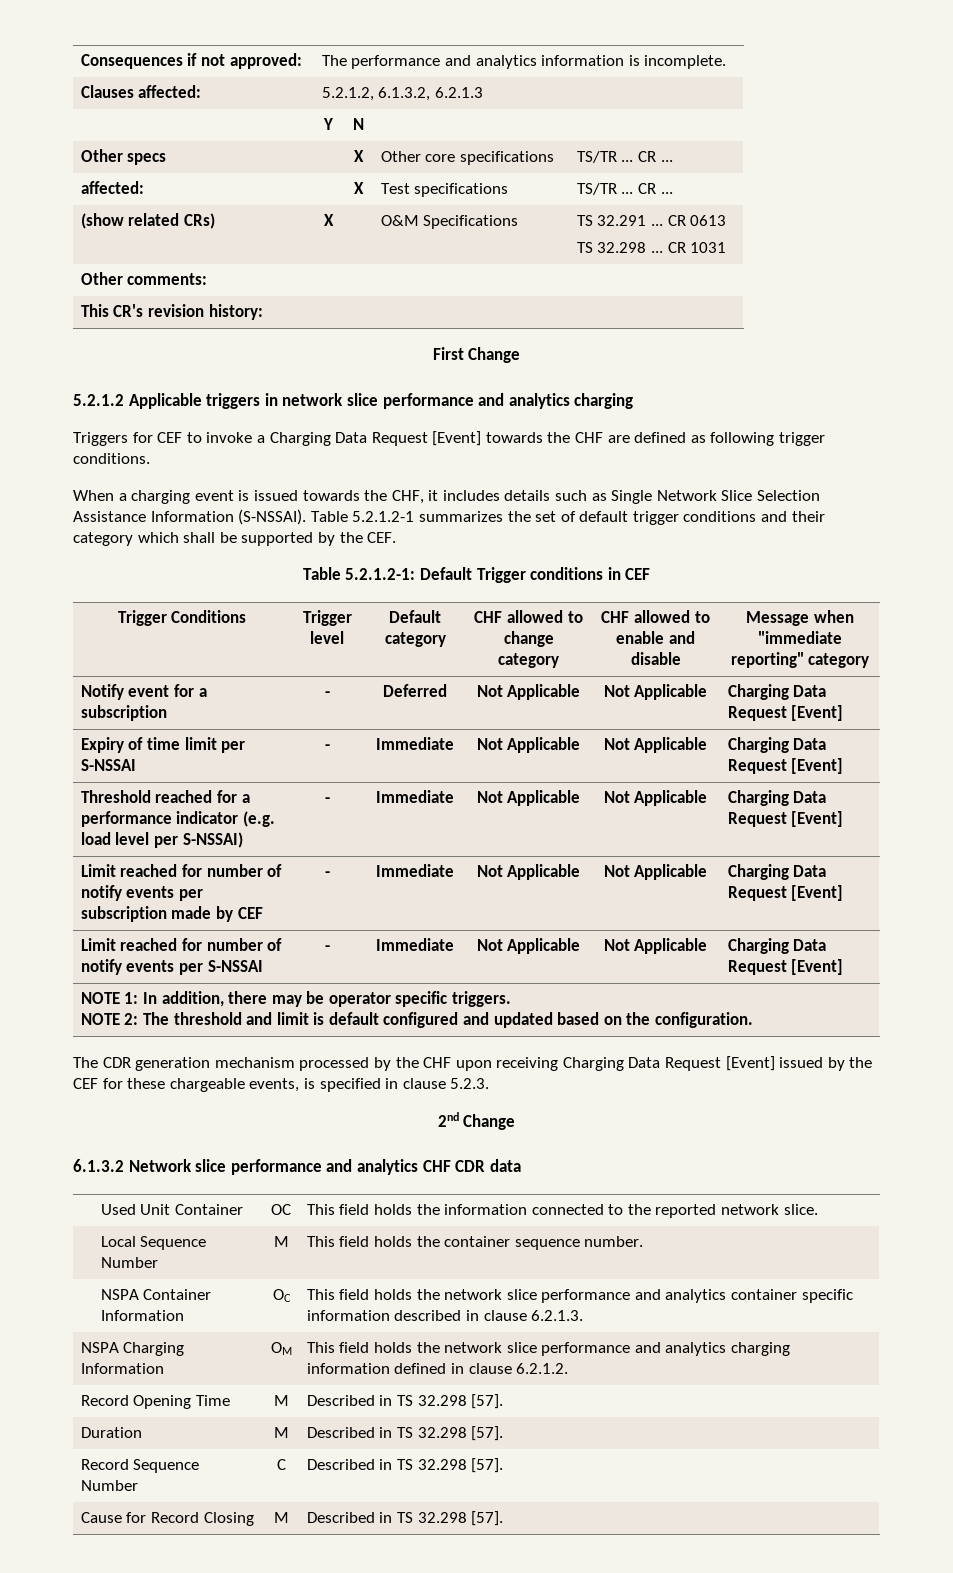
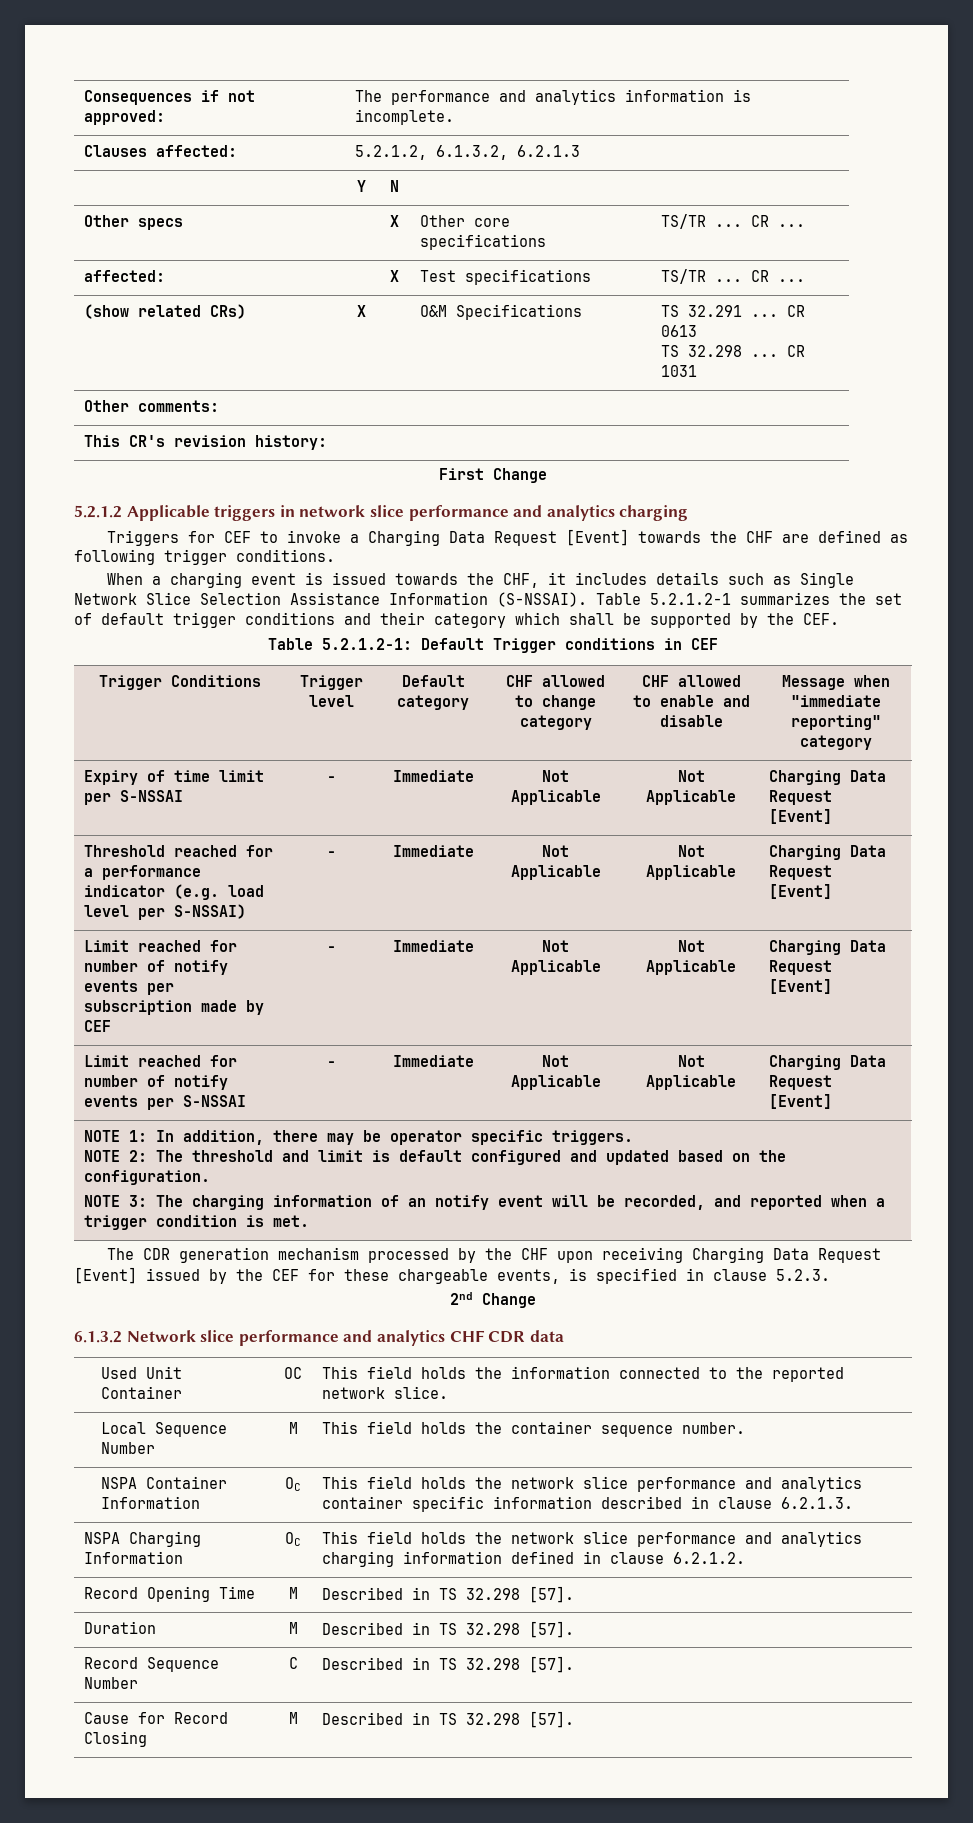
- Notify event for a subscription | - | Deferred | Not Applicable | Not Applicable | Charging Data Request [Event]
+ NOTE 3: The charging information of an notify event will be recorded, and reported when a trigger condition is met.
- NSPA Charging Information | OM | This field holds the network slice performance and analytics charging information defined in clause 6.2.1.2.
+ NSPA Charging Information | OC | This field holds the network slice performance and analytics charging information defined in clause 6.2.1.2.

